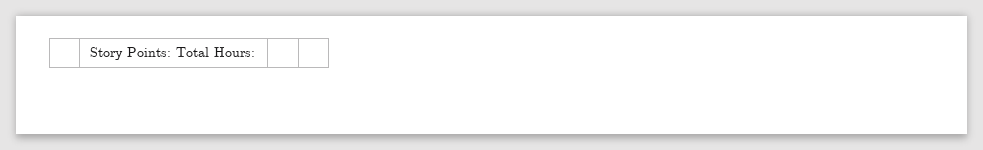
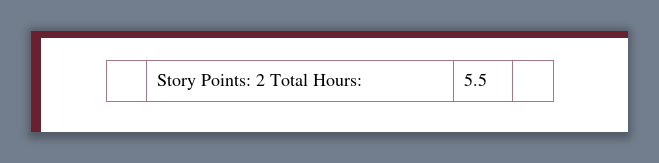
- | Story Points: Total Hours: | |
+ | Story Points: 2 Total Hours: | 5.5 |

